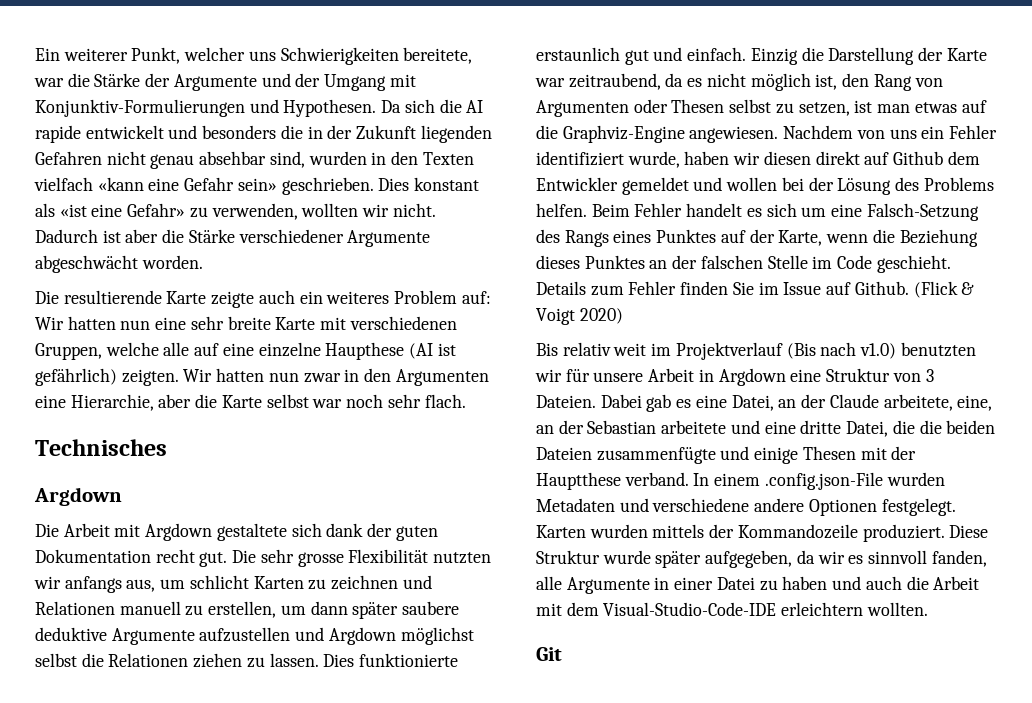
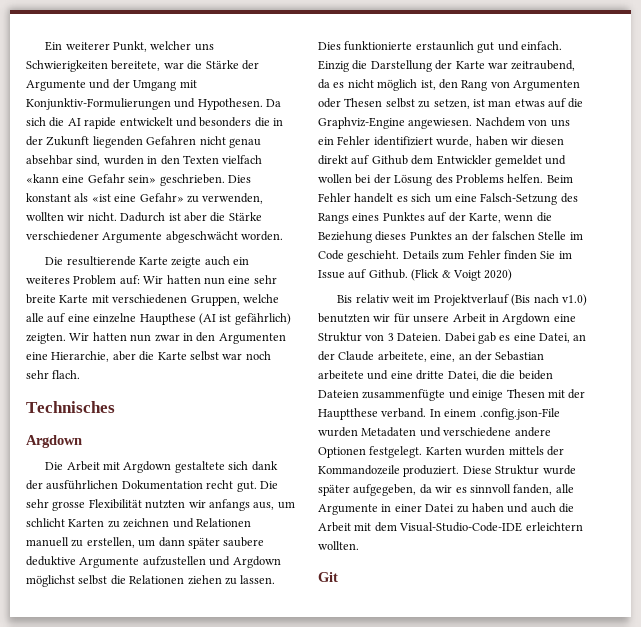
- Die Arbeit mit Argdown gestaltete sich dank der guten Dokumentation recht gut.
+ Die Arbeit mit Argdown gestaltete sich dank der ausführlichen Dokumentation recht gut.

